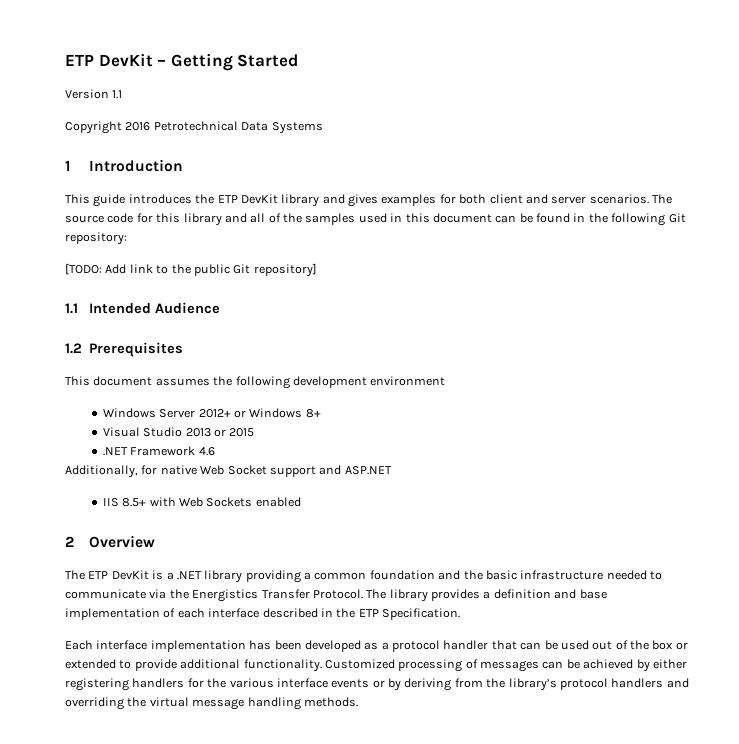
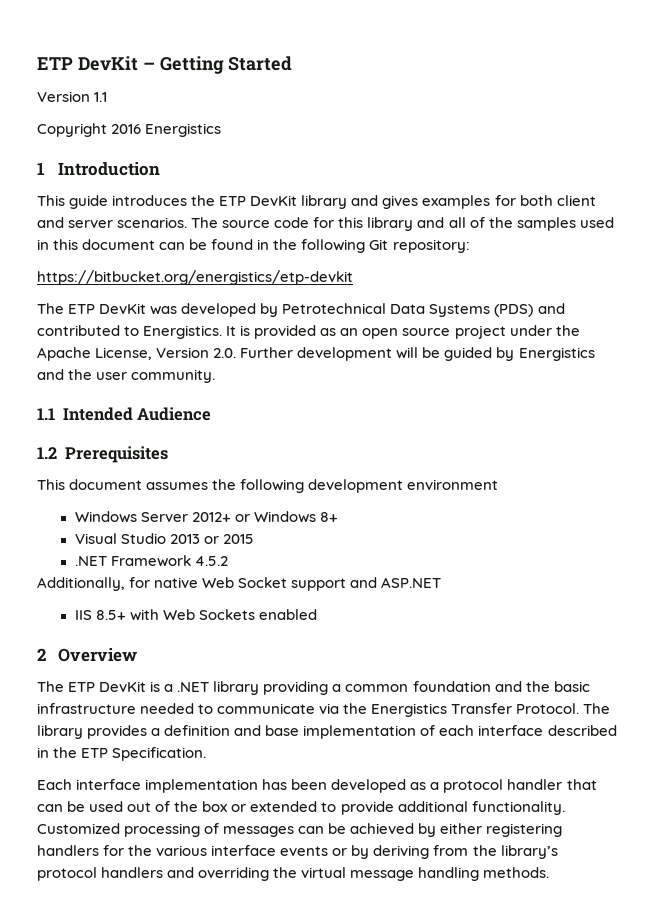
- Copyright 2016 Petrotechnical Data Systems
+ Copyright 2016 Energistics
- [TODO: Add link to the public Git repository]
+ https://bitbucket.org/energistics/etp-devkit
+ The ETP DevKit was developed by Petrotechnical Data Systems (PDS) and contributed to Energistics. It is provided as an open source project under the Apache License, Version 2.0. Further development will be guided by Energistics and the user community.
- .NET Framework 4.6
+ .NET Framework 4.5.2

